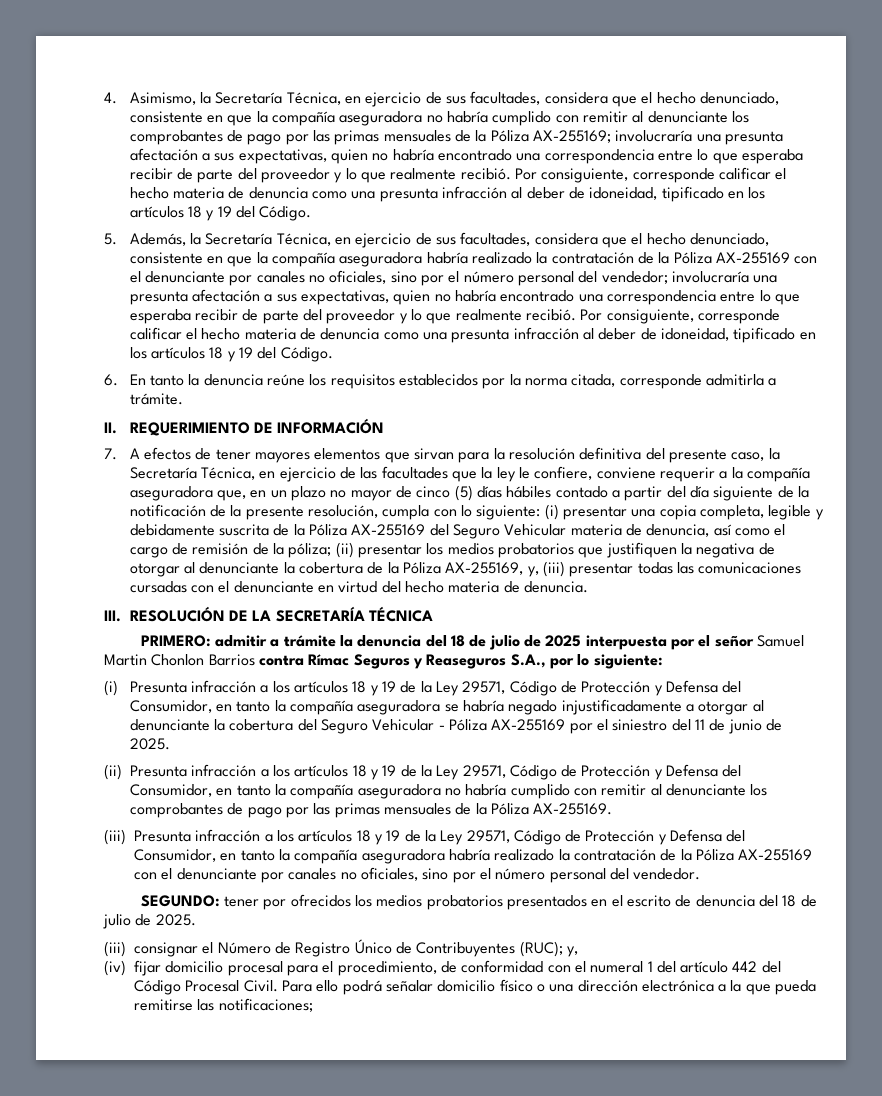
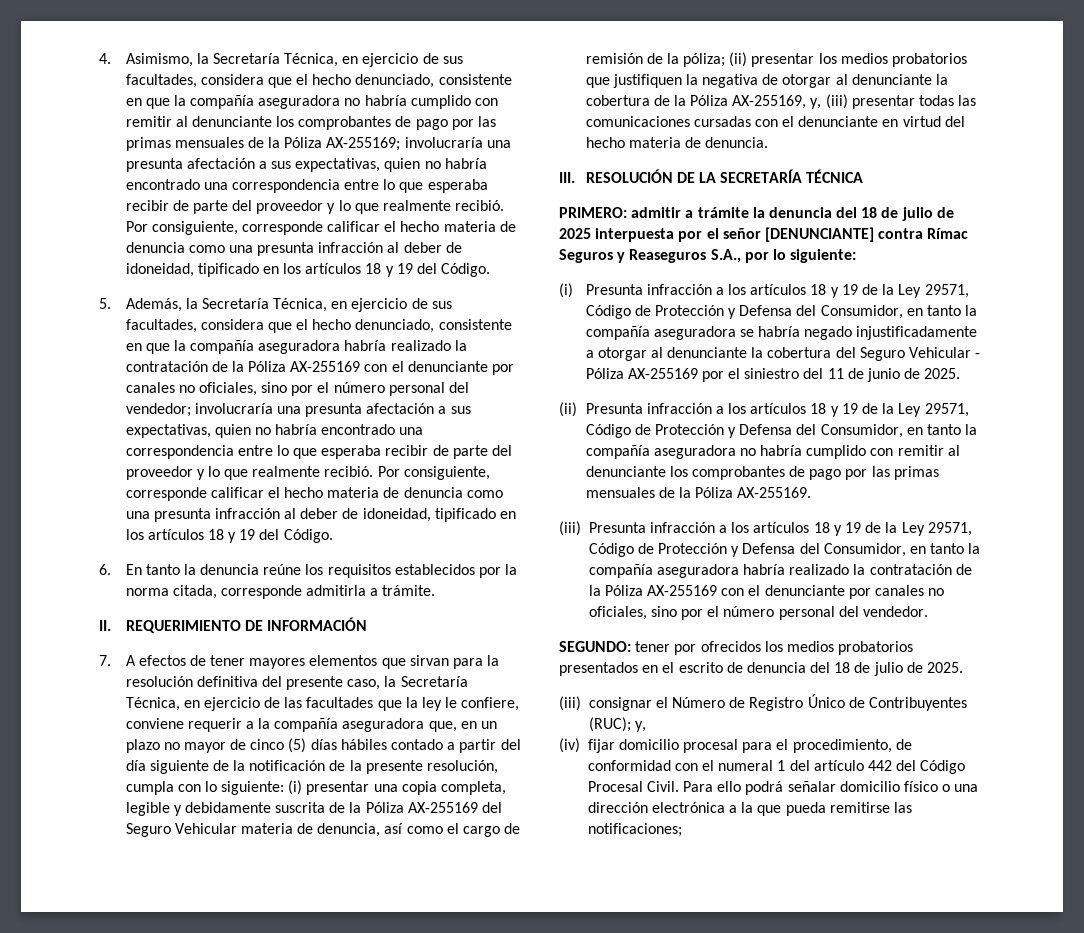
- PRIMERO: admitir a trámite la denuncia del 18 de julio de 2025 interpuesta por el señor Samuel Martin Chonlon Barrios contra Rímac Seguros y Reaseguros S.A., por lo siguiente:
+ PRIMERO: admitir a trámite la denuncia del 18 de julio de 2025 interpuesta por el señor [DENUNCIANTE] contra Rímac Seguros y Reaseguros S.A., por lo siguiente:

